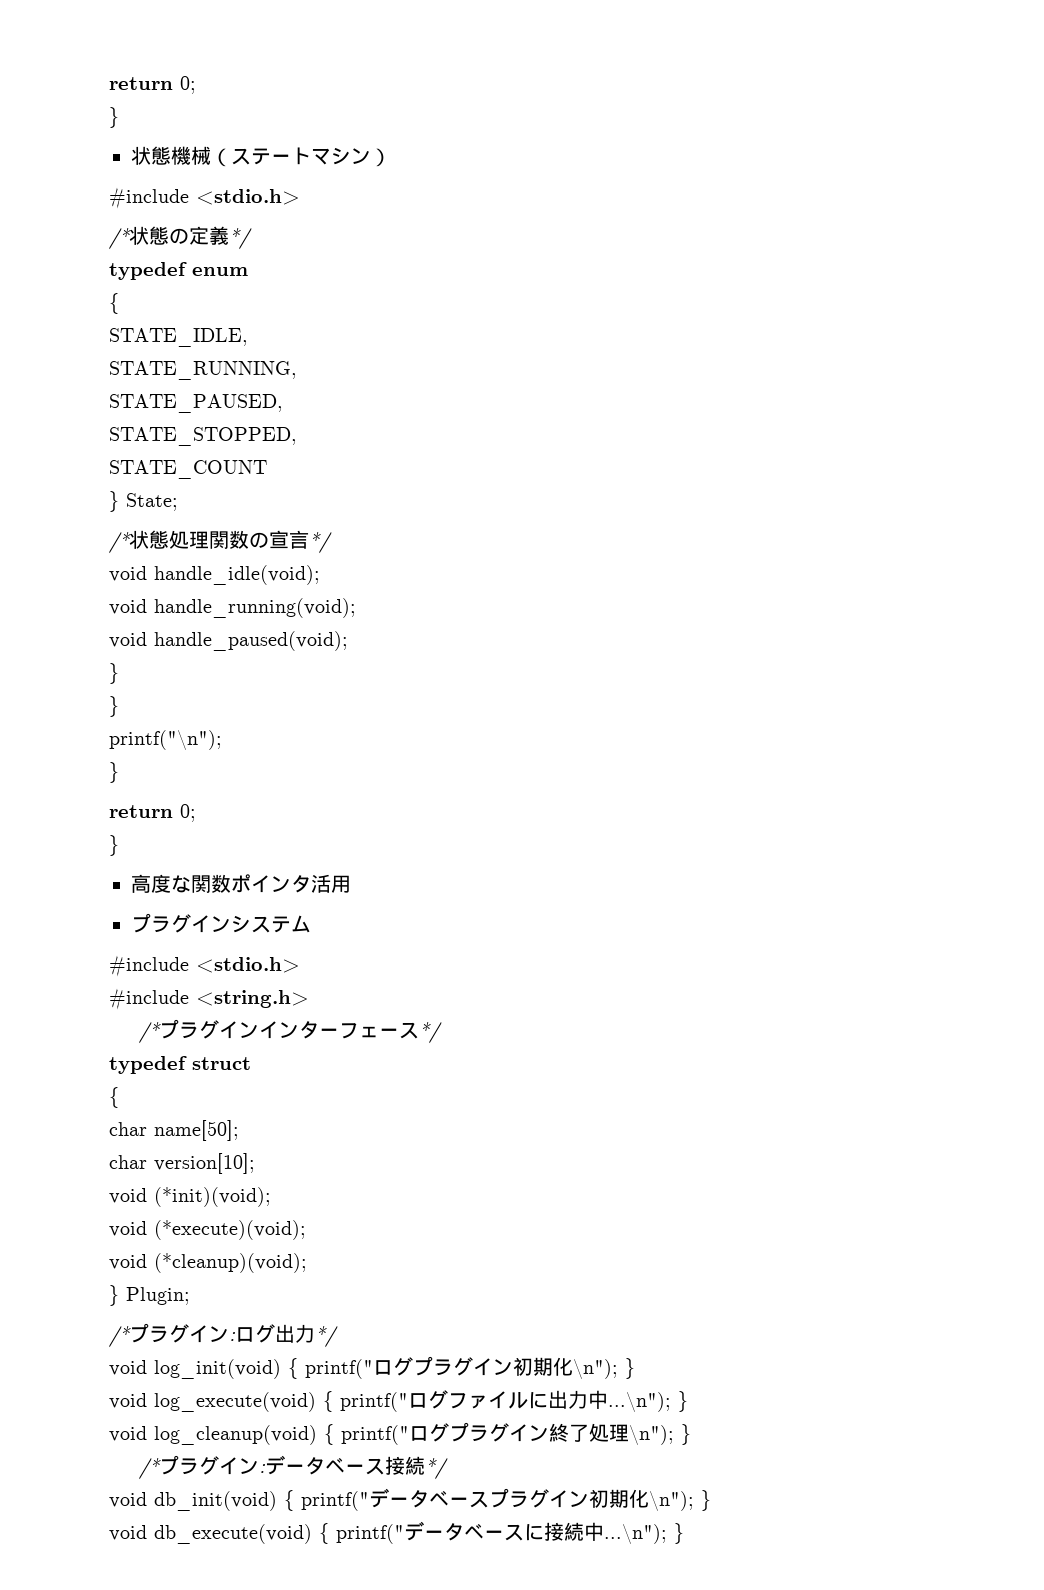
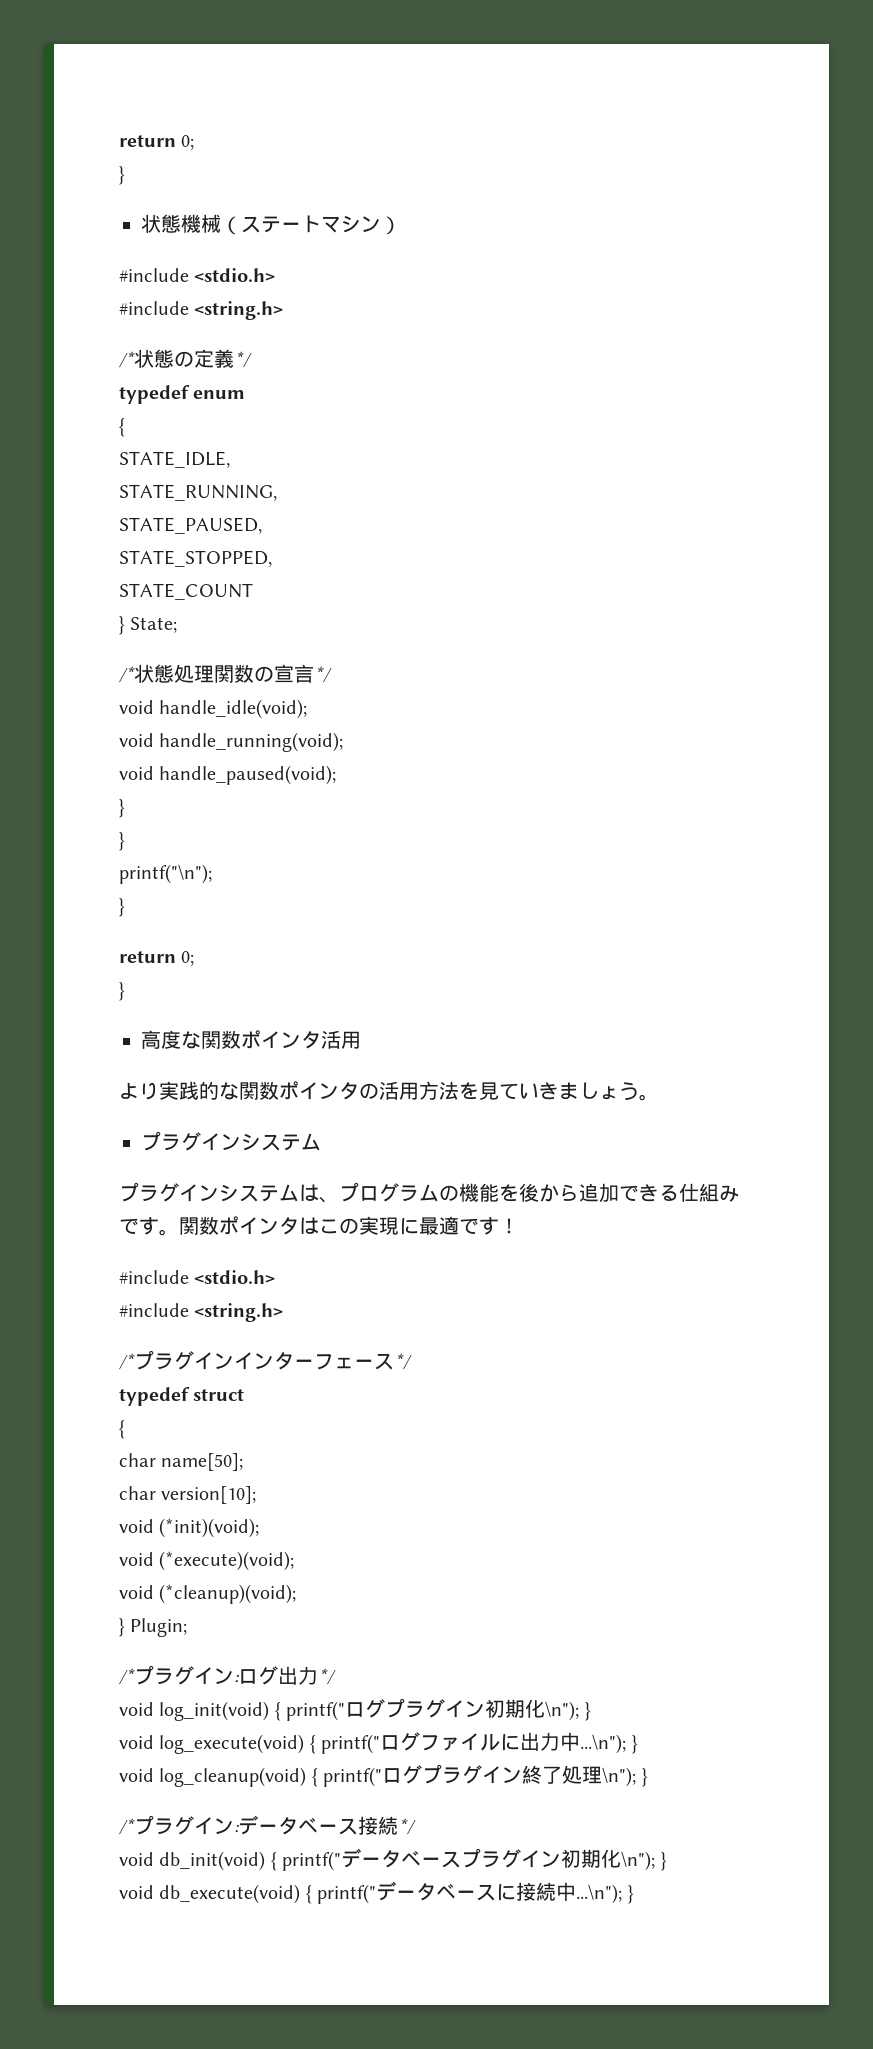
  状態機械（ステートマシン）
  #include <stdio.h>
+ #include <string.h>
+ より実践的な関数ポインタの活用方法を見ていきましょう。
  プラグインシステム
+ プラグインシステムは、プログラムの機能を後から追加できる仕組みです。関数ポインタはこの実現に最適です！

